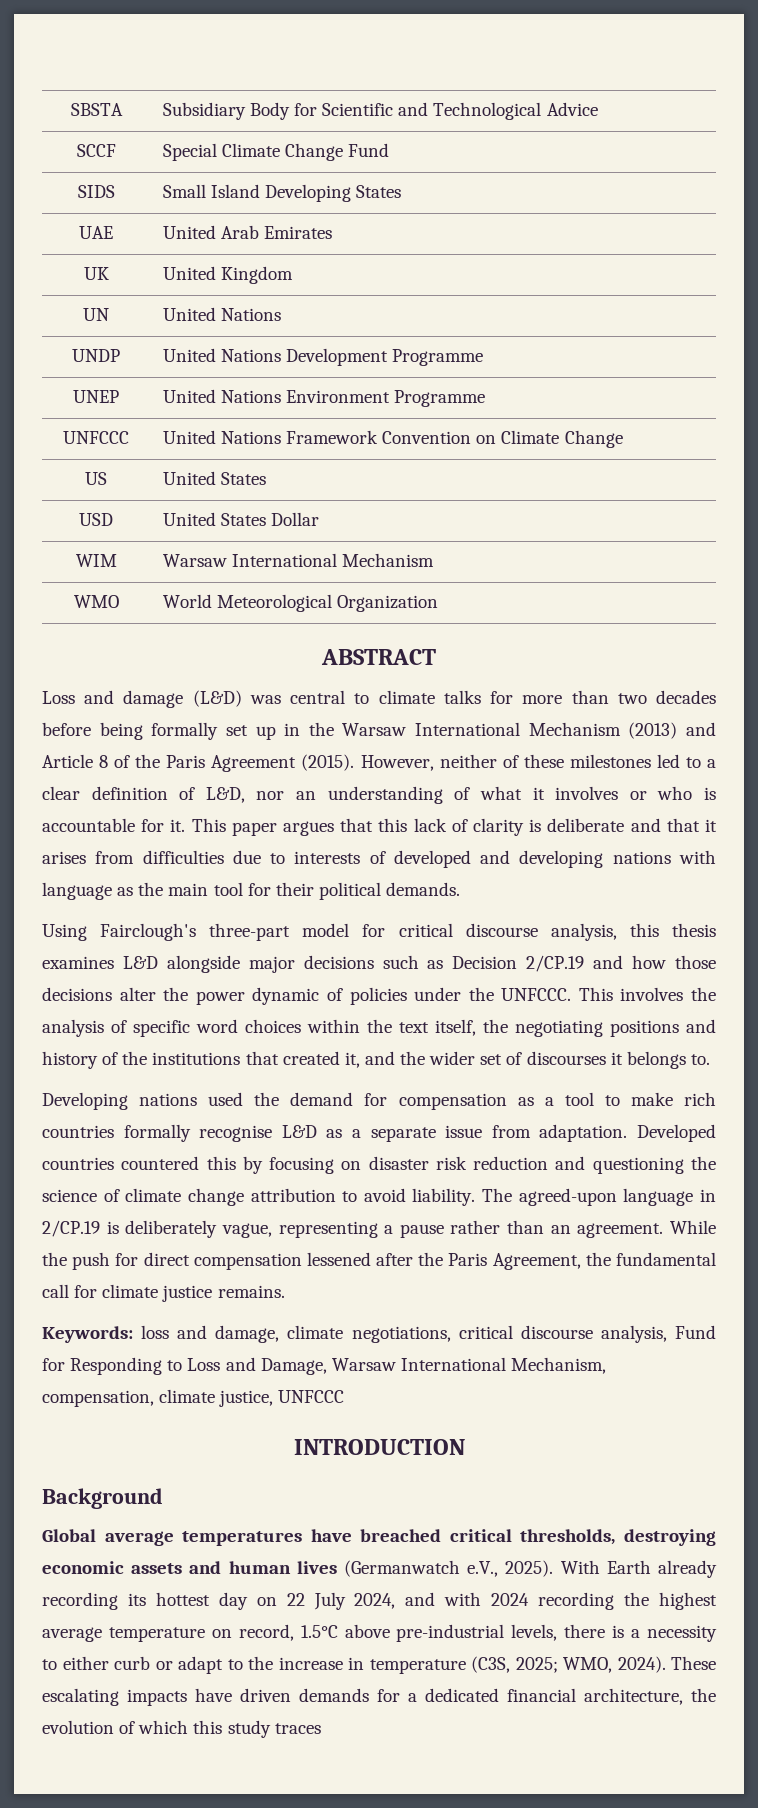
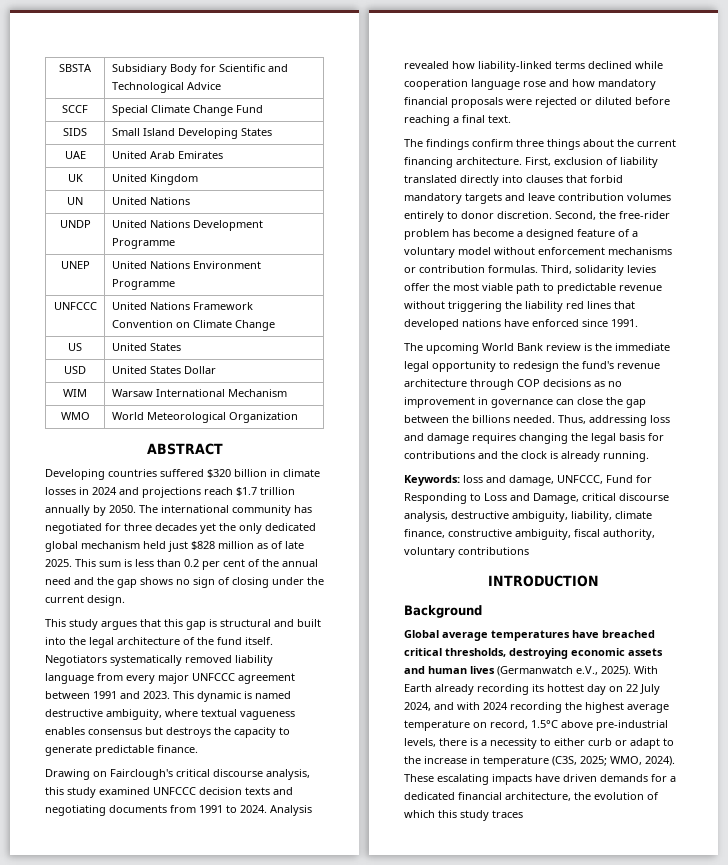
- Loss and damage (L&D) was central to climate talks for more than two decades before being formally set up in the Warsaw International Mechanism (2013) and Article 8 of the Paris Agreement (2015). However, neither of these milestones led to a clear definition of L&D, nor an understanding of what it involves or who is accountable for it. This paper argues that this lack of clarity is deliberate and that it arises from difficulties due to interests of developed and developing nations with language as the main tool for their political demands.
- Using Fairclough's three-part model for critical discourse analysis, this thesis examines L&D alongside major decisions such as Decision 2/CP.19 and how those decisions alter the power dynamic of policies under the UNFCCC. This involves the analysis of specific word choices within the text itself, the negotiating positions and history of the institutions that created it, and the wider set of discourses it belongs to.
- Developing nations used the demand for compensation as a tool to make rich countries formally recognise L&D as a separate issue from adaptation. Developed countries countered this by focusing on disaster risk reduction and questioning the science of climate change attribution to avoid liability. The agreed-upon language in 2/CP.19 is deliberately vague, representing a pause rather than an agreement. While the push for direct compensation lessened after the Paris Agreement, the fundamental call for climate justice remains.
+ Developing countries suffered $320 billion in climate losses in 2024 and projections reach $1.7 trillion annually by 2050. The international community has negotiated for three decades yet the only dedicated global mechanism held just $828 million as of late 2025. This sum is less than 0.2 per cent of the annual need and the gap shows no sign of closing under the current design.
+ This study argues that this gap is structural and built into the legal architecture of the fund itself. Negotiators systematically removed liability language from every major UNFCCC agreement between 1991 and 2023. This dynamic is named destructive ambiguity, where textual vagueness enables consensus but destroys the capacity to generate predictable finance.
+ Drawing on Fairclough's critical discourse analysis, this study examined UNFCCC decision texts and negotiating documents from 1991 to 2024. Analysis revealed how liability-linked terms declined while cooperation language rose and how mandatory financial proposals were rejected or diluted before reaching a final text.
+ The findings confirm three things about the current financing architecture. First, exclusion of liability translated directly into clauses that forbid mandatory targets and leave contribution volumes entirely to donor discretion. Second, the free-rider problem has become a designed feature of a voluntary model without enforcement mechanisms or contribution formulas. Third, solidarity levies offer the most viable path to predictable revenue without triggering the liability red lines that developed nations have enforced since 1991.
+ The upcoming World Bank review is the immediate legal opportunity to redesign the fund's revenue architecture through COP decisions as no improvement in governance can close the gap between the billions needed. Thus, addressing loss and damage requires changing the legal basis for contributions and the clock is already running.
- Keywords: loss and damage, climate negotiations, critical discourse analysis, Fund for Responding to Loss and Damage, Warsaw International Mechanism, compensation, climate justice, UNFCCC
+ Keywords: loss and damage, UNFCCC, Fund for Responding to Loss and Damage, critical discourse analysis, destructive ambiguity, liability, climate finance, constructive ambiguity, fiscal authority, voluntary contributions

